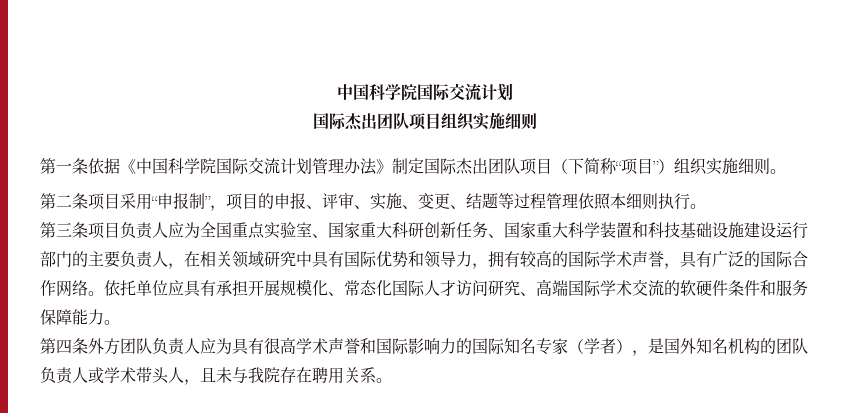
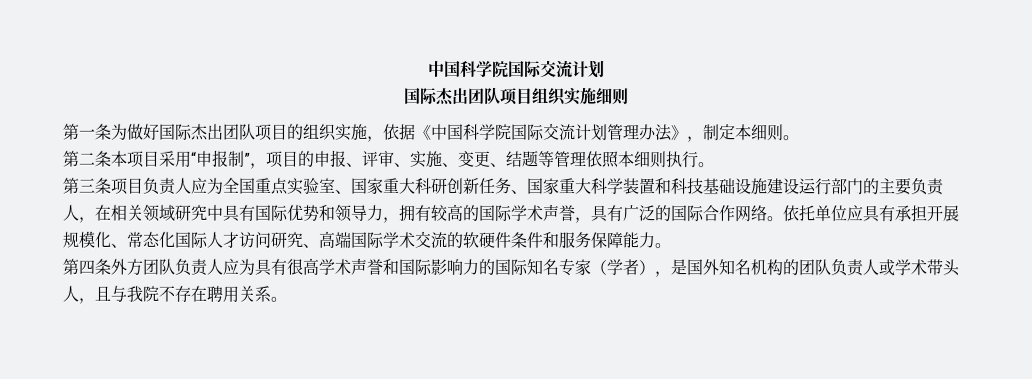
- 第一条依据《中国科学院国际交流计划管理办法》制定国际杰出团队项目（下简称“项目”）组织实施细则。
+ 第一条为做好国际杰出团队项目的组织实施，依据《中国科学院国际交流计划管理办法》，制定本细则。
- 第二条项目采用“申报制”，项目的申报、评审、实施、变更、结题等过程管理依照本细则执行。
+ 第二条本项目采用“申报制”，项目的申报、评审、实施、变更、结题等管理依照本细则执行。
- 第四条外方团队负责人应为具有很高学术声誉和国际影响力的国际知名专家（学者），是国外知名机构的团队负责人或学术带头人，且未与我院存在聘用关系。
+ 第四条外方团队负责人应为具有很高学术声誉和国际影响力的国际知名专家（学者），是国外知名机构的团队负责人或学术带头人，且与我院不存在聘用关系。

